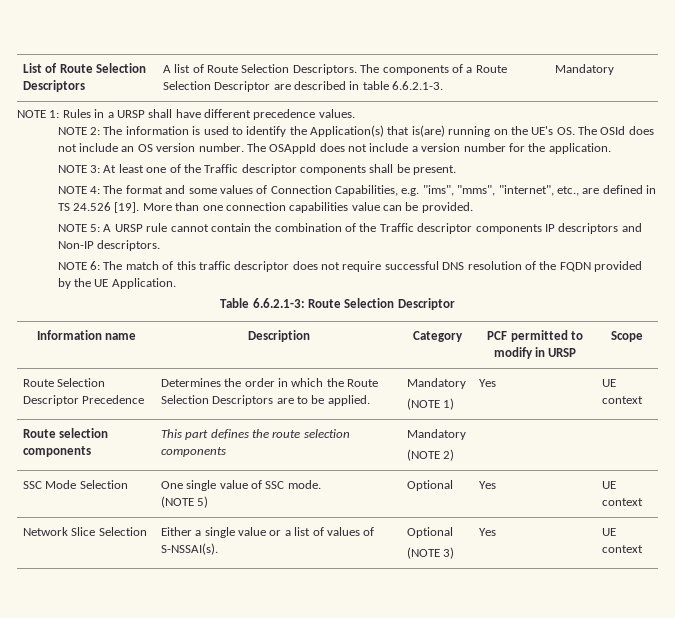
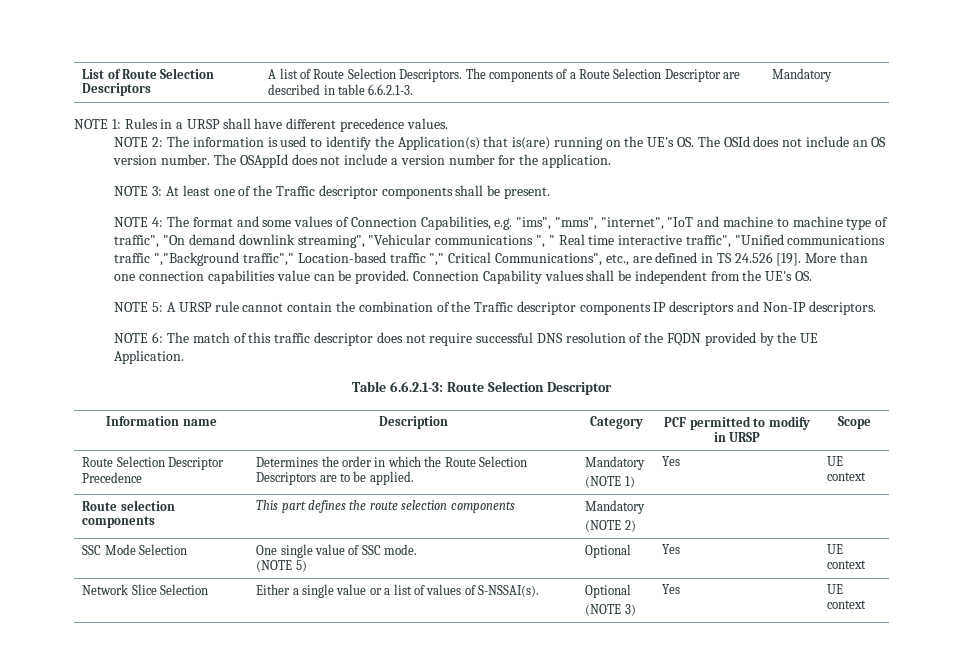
- NOTE 4: The format and some values of Connection Capabilities, e.g. "ims", "mms", "internet", etc., are defined in TS 24.526 [19].
+ NOTE 4: The format and some values of Connection Capabilities, e.g. "ims", "mms", "internet", "IoT and machine to machine type of traffic", "On demand downlink streaming", "Vehicular communications ", " Real time interactive traffic", "Unified communications traffic ","Background traffic"," Location-based traffic "," Critical Communications", etc., are defined in TS 24.526 [19].
+ Connection Capability values shall be independent from the UE's OS.

